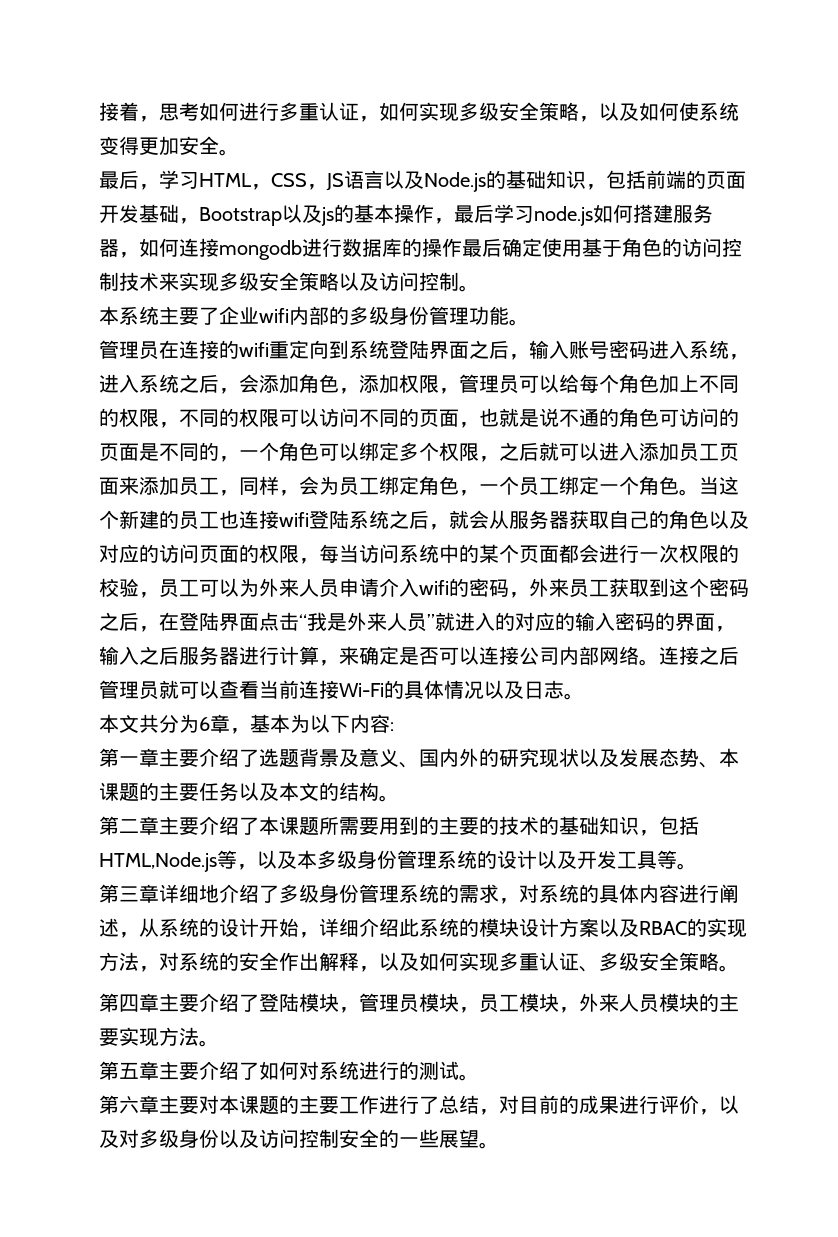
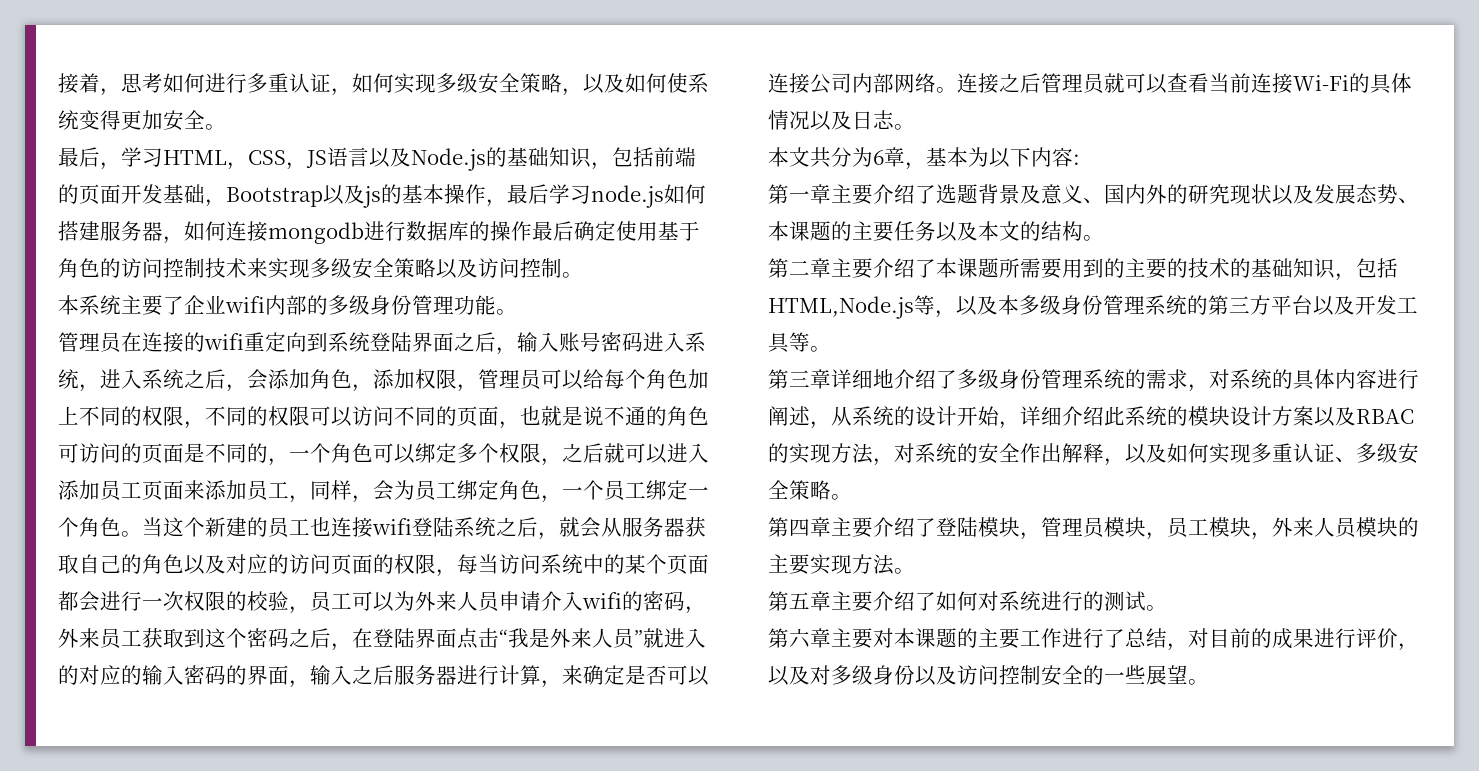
- 第二章主要介绍了本课题所需要用到的主要的技术的基础知识，包括HTML,Node.js等，以及本多级身份管理系统的设计以及开发工具等。
+ 第二章主要介绍了本课题所需要用到的主要的技术的基础知识，包括HTML,Node.js等，以及本多级身份管理系统的第三方平台以及开发工具等。

